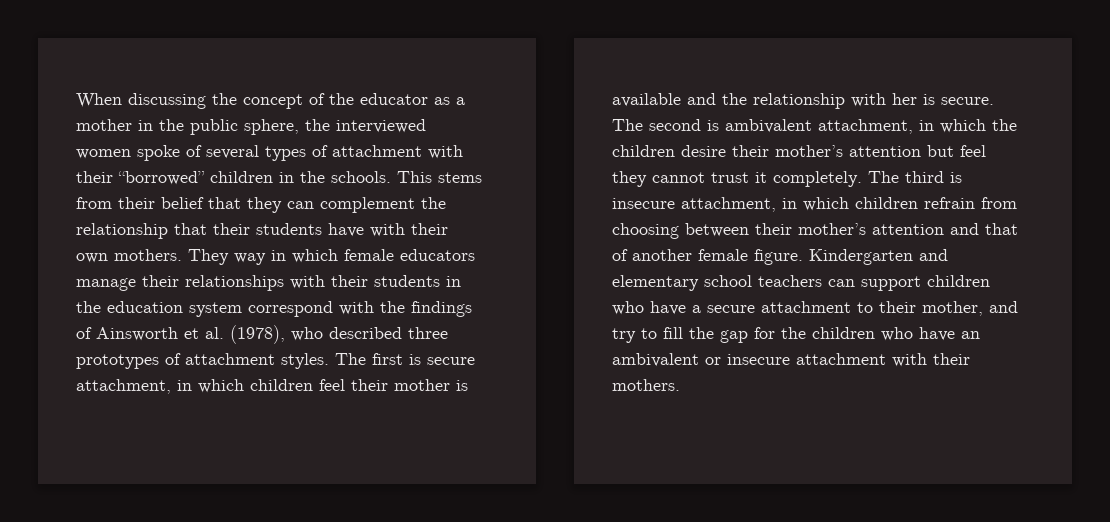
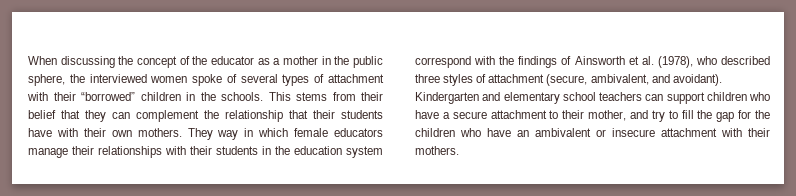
- They way in which female educators manage their relationships with their students in the education system correspond with the findings of Ainsworth et al. (1978), who described three prototypes of attachment styles. The first is secure attachment, in which children feel their mother is available and the relationship with her is secure. The second is ambivalent attachment, in which the children desire their mother’s attention but feel they cannot trust it completely. The third is insecure attachment, in which children refrain from choosing between their mother’s attention and that of another female figure.
+ They way in which female educators manage their relationships with their students in the education system correspond with the findings of Ainsworth et al. (1978), who described three styles of attachment (secure, ambivalent, and avoidant).

